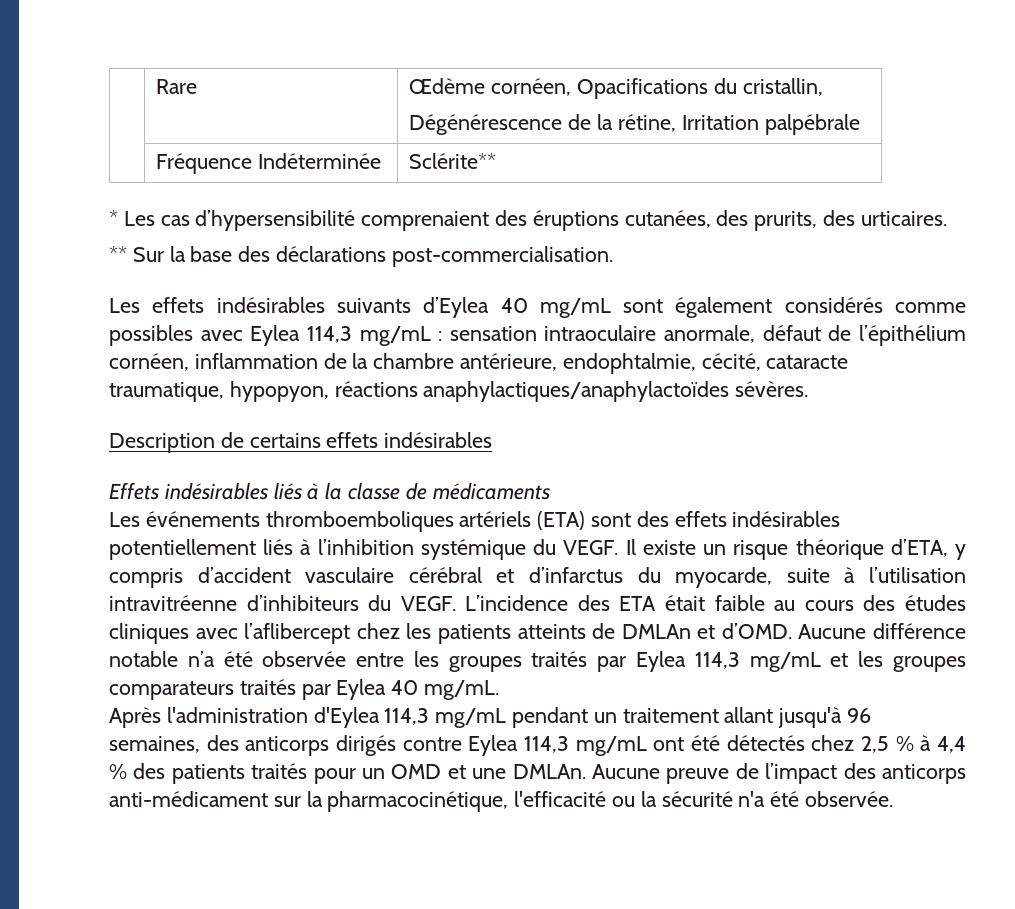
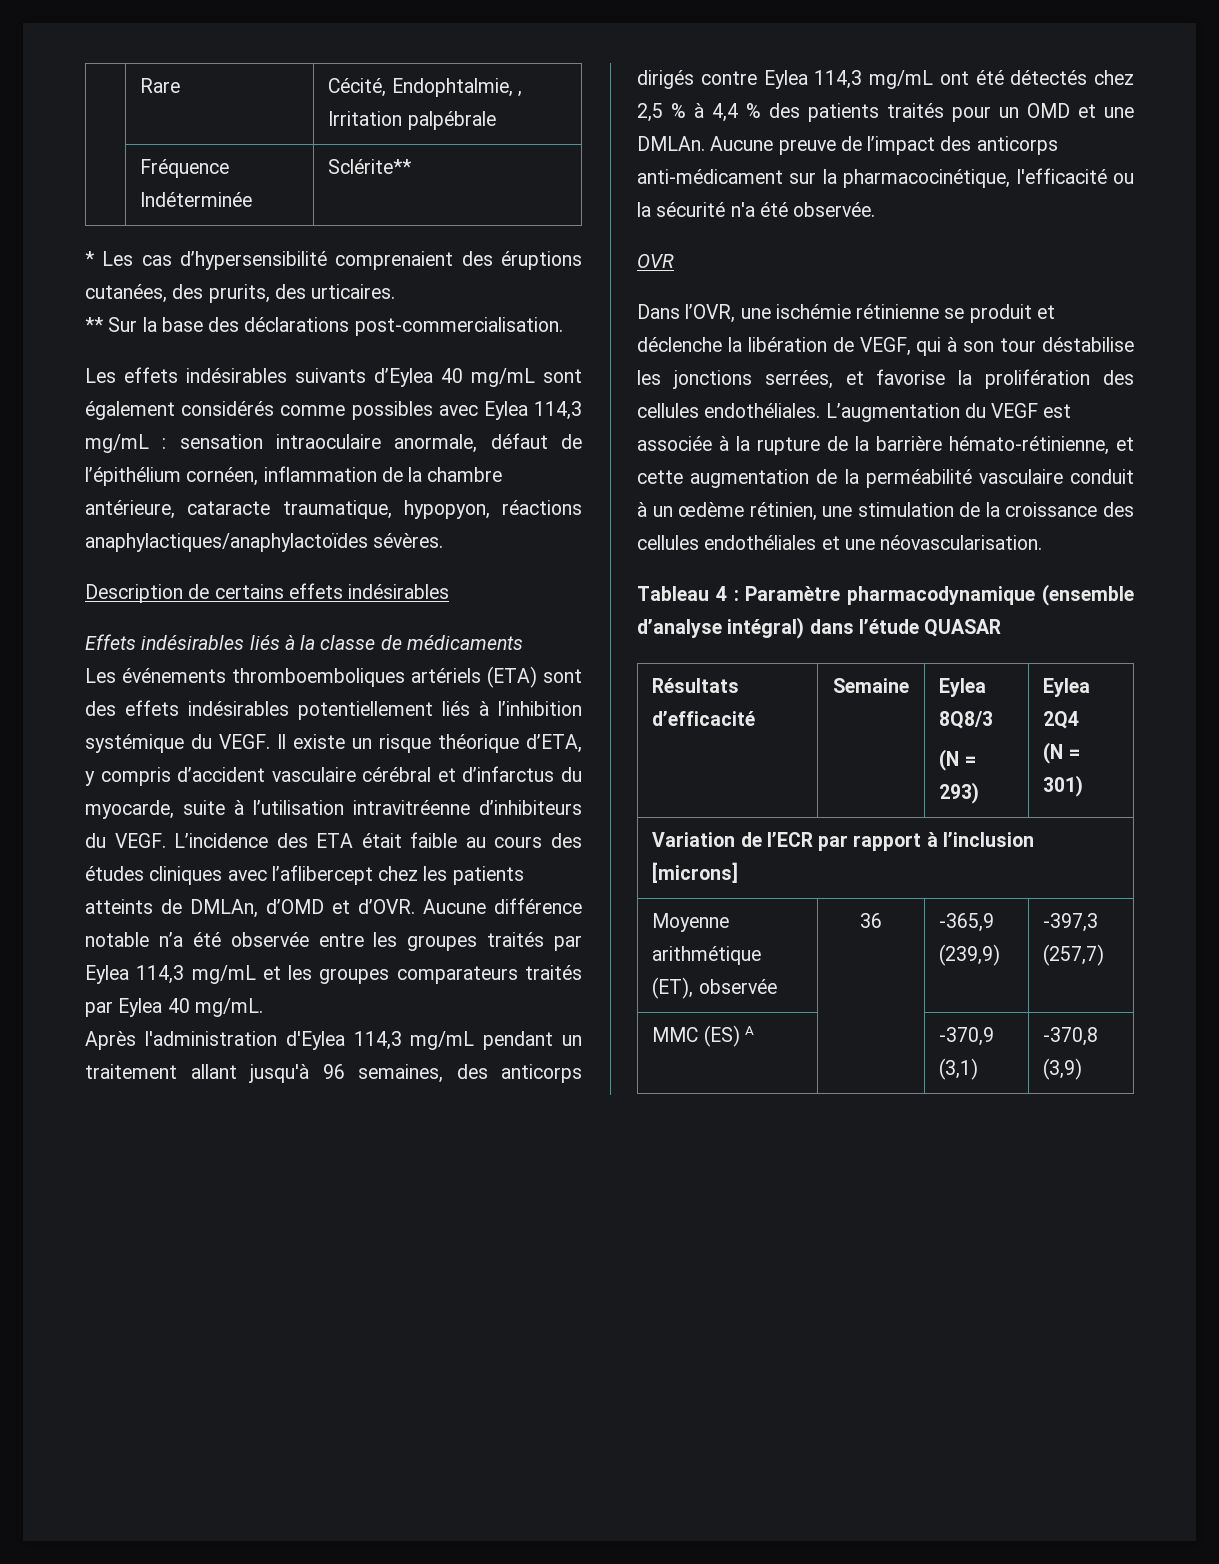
- | Rare | Œdème cornéen, Opacifications du cristallin,
- Dégénérescence de la rétine, Irritation palpébrale
+ | Rare | Cécité, Endophtalmie, , Irritation palpébrale
- Les effets indésirables suivants d’Eylea 40 mg/mL sont également considérés comme possibles avec Eylea 114,3 mg/mL : sensation intraoculaire anormale, défaut de l’épithélium cornéen, inflammation de la chambre antérieure, endophtalmie, cécité, cataracte traumatique, hypopyon, réactions anaphylactiques/anaphylactoïdes sévères.
+ Les effets indésirables suivants d’Eylea 40 mg/mL sont également considérés comme possibles avec Eylea 114,3 mg/mL : sensation intraoculaire anormale, défaut de l’épithélium cornéen, inflammation de la chambre antérieure, cataracte traumatique, hypopyon, réactions anaphylactiques/anaphylactoïdes sévères.
- L’incidence des ETA était faible au cours des études cliniques avec l’aflibercept chez les patients atteints de DMLAn et d’OMD.
+ L’incidence des ETA était faible au cours des études cliniques avec l’aflibercept chez les patients atteints de DMLAn, d’OMD et d’OVR.
+ OVR
+ Dans l’OVR, une ischémie rétinienne se produit et déclenche la libération de VEGF, qui à son tour déstabilise les jonctions serrées, et favorise la prolifération des cellules endothéliales. L’augmentation du VEGF est associée à la rupture de la barrière hémato-rétinienne, et cette augmentation de la perméabilité vasculaire conduit à un œdème rétinien, une stimulation de la croissance des cellules endothéliales et une néovascularisation.
+ Tableau 4 : Paramètre pharmacodynamique (ensemble d’analyse intégral) dans l’étude QUASAR
+ Résultats d’efficacité | Semaine | Eylea 8Q8/3
+ (N = 293) | Eylea 2Q4
+ (N = 301)
+ Variation de l’ECR par rapport à l’inclusion [microns]
+ Moyenne arithmétique (ET), observée | 36 | -365,9 (239,9) | -397,3 (257,7)
+ MMC (ES) A | | -370,9 (3,1) | -370,8 (3,9)

